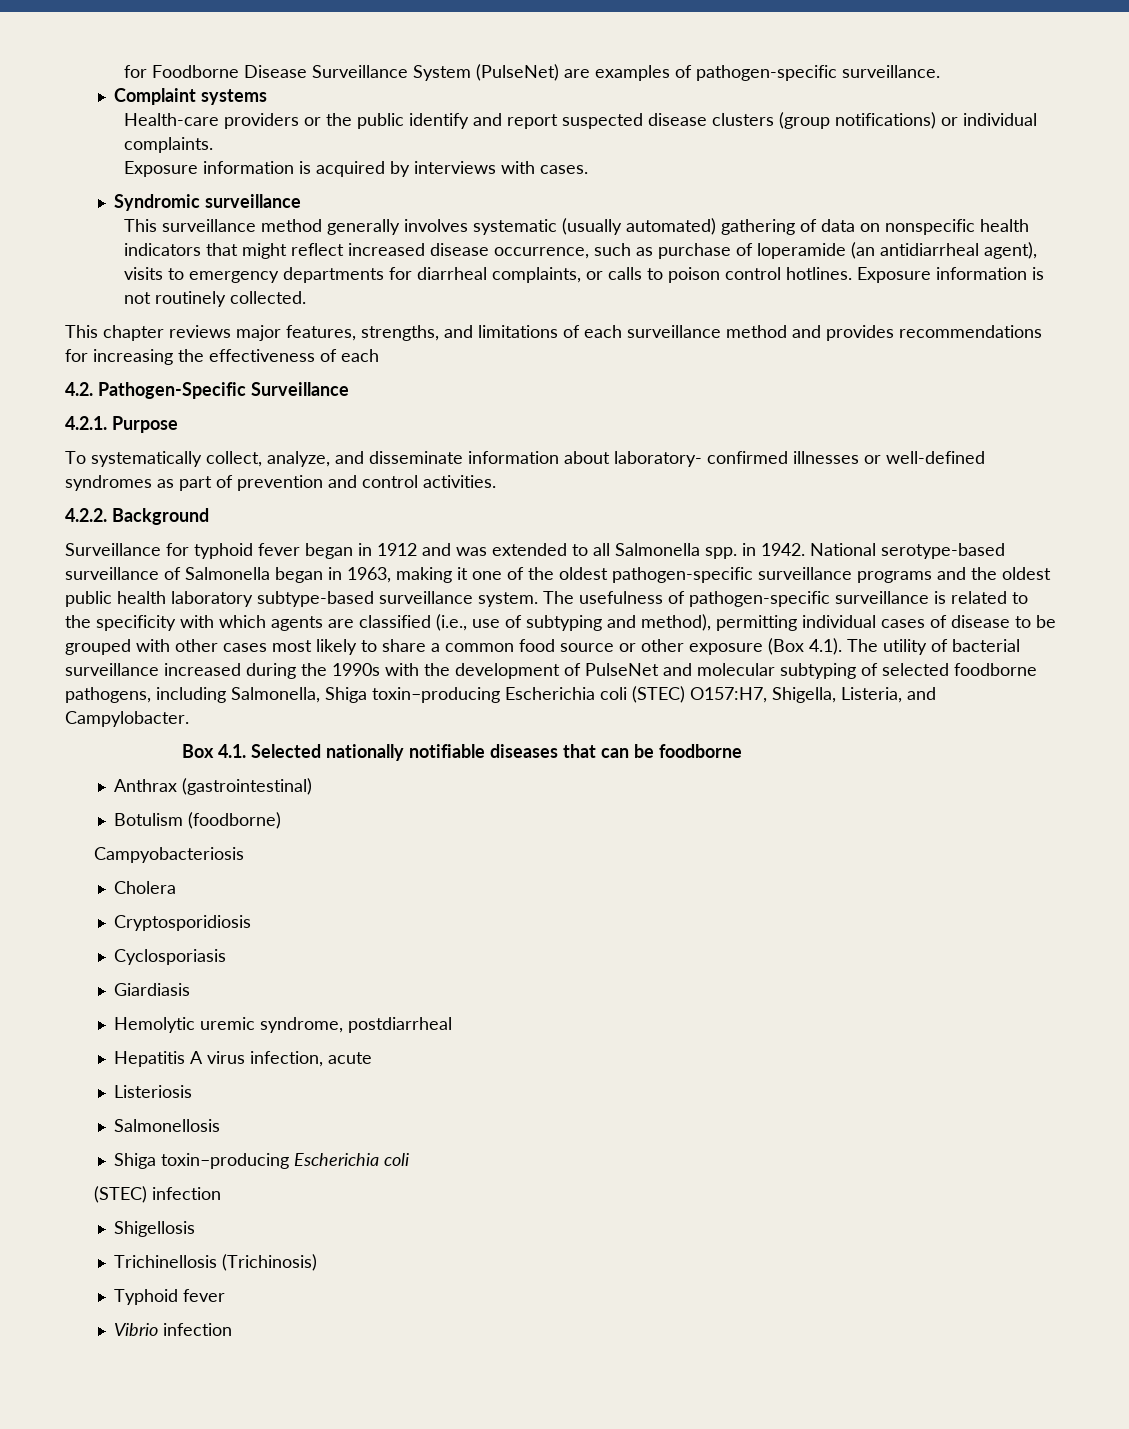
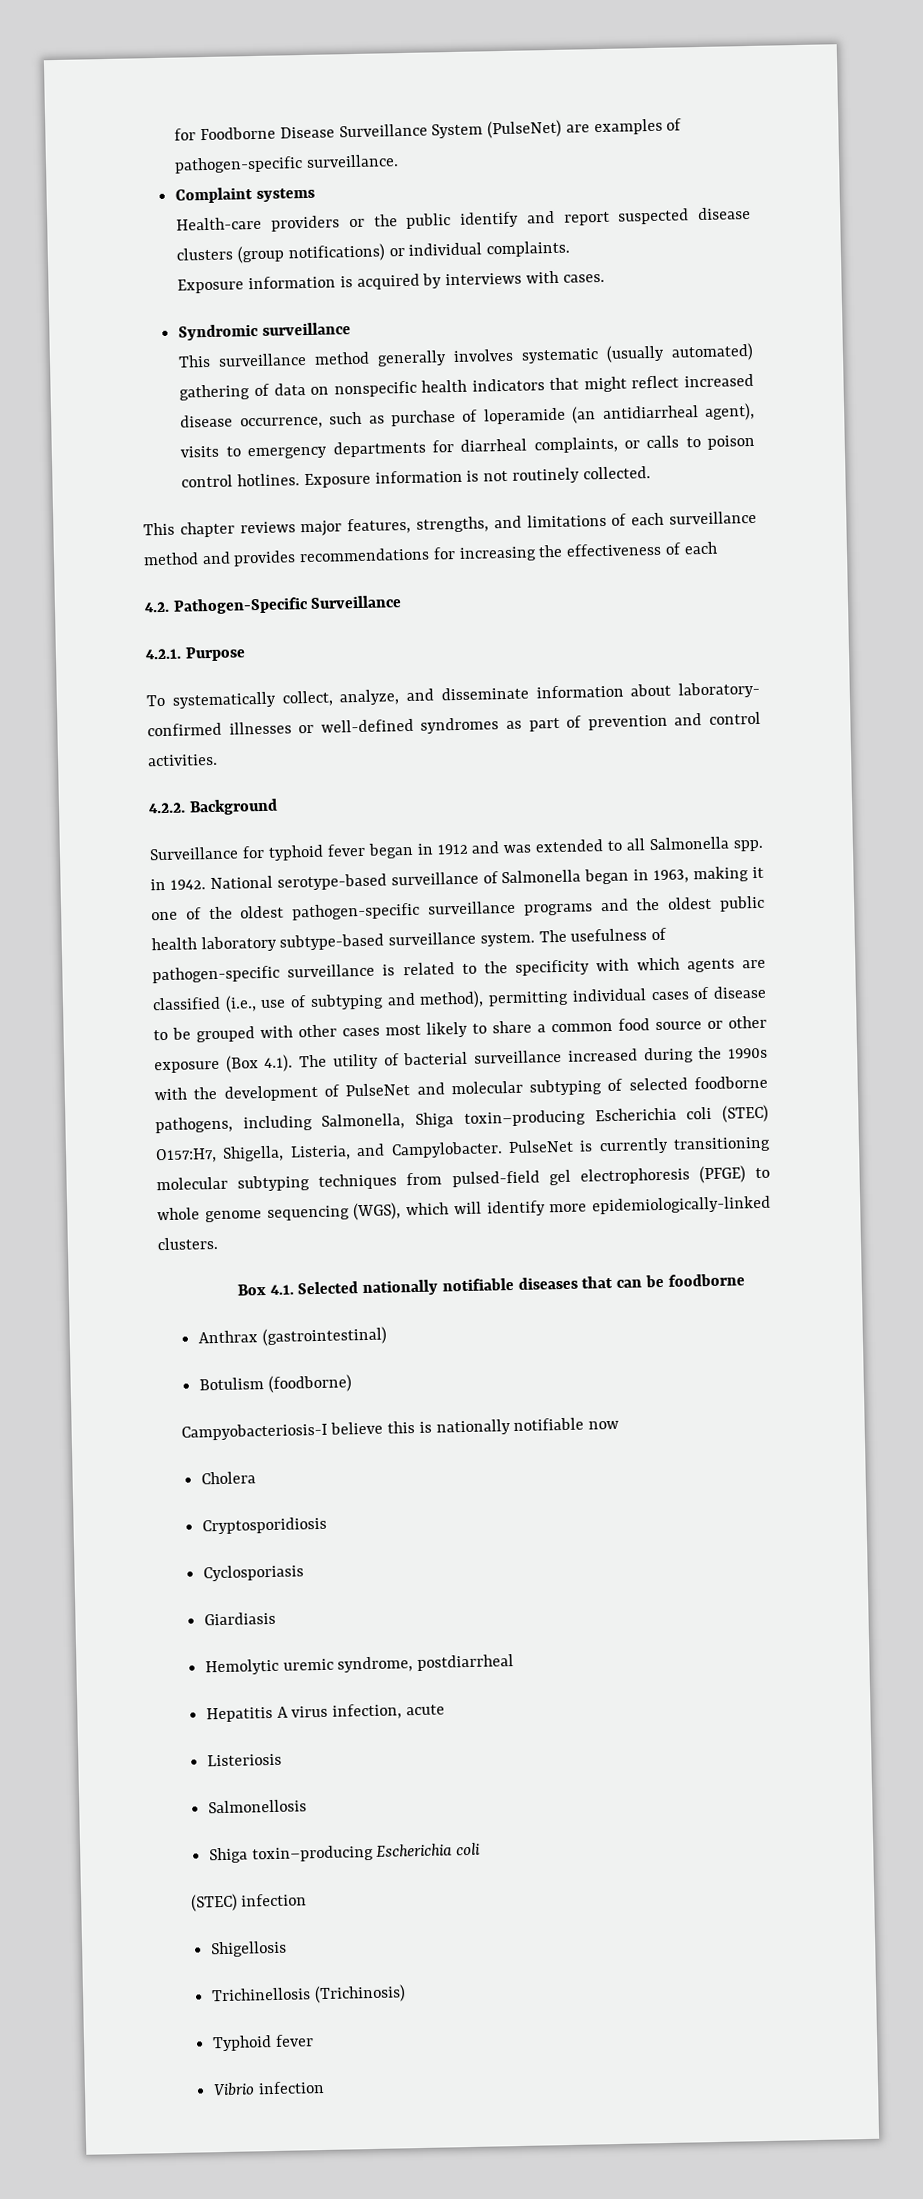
+ PulseNet is currently transitioning molecular subtyping techniques from pulsed-field gel electrophoresis (PFGE) to whole genome sequencing (WGS), which will identify more epidemiologically-linked clusters.
- Campyobacteriosis
+ Campyobacteriosis-I believe this is nationally notifiable now

